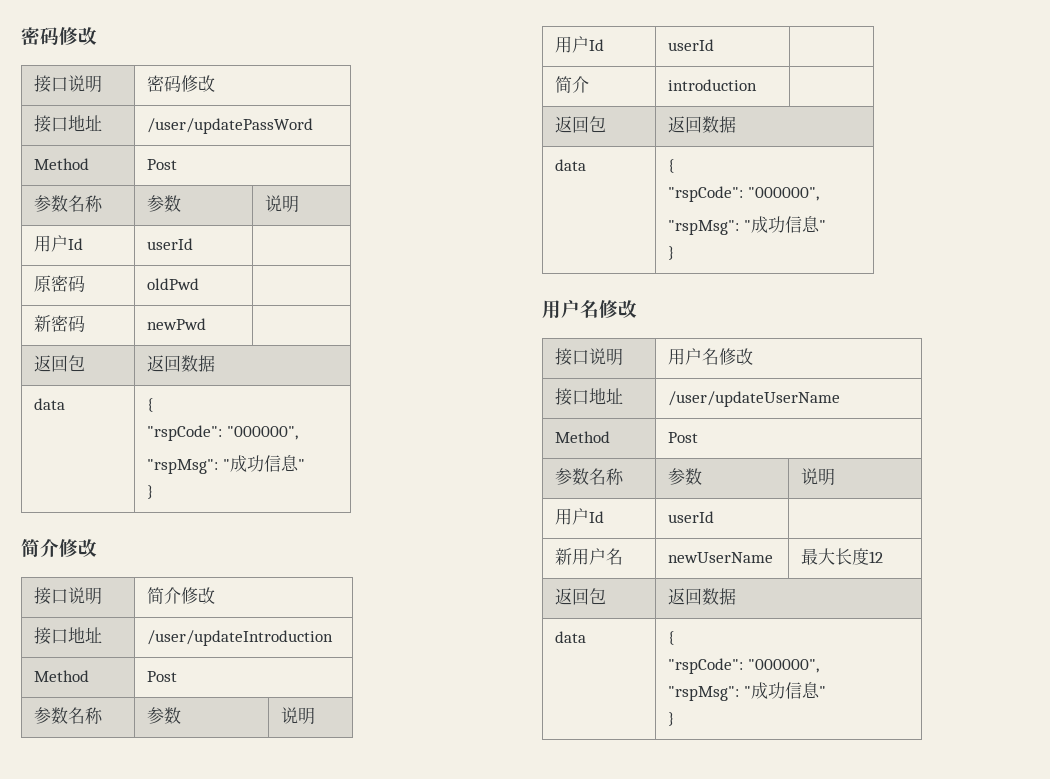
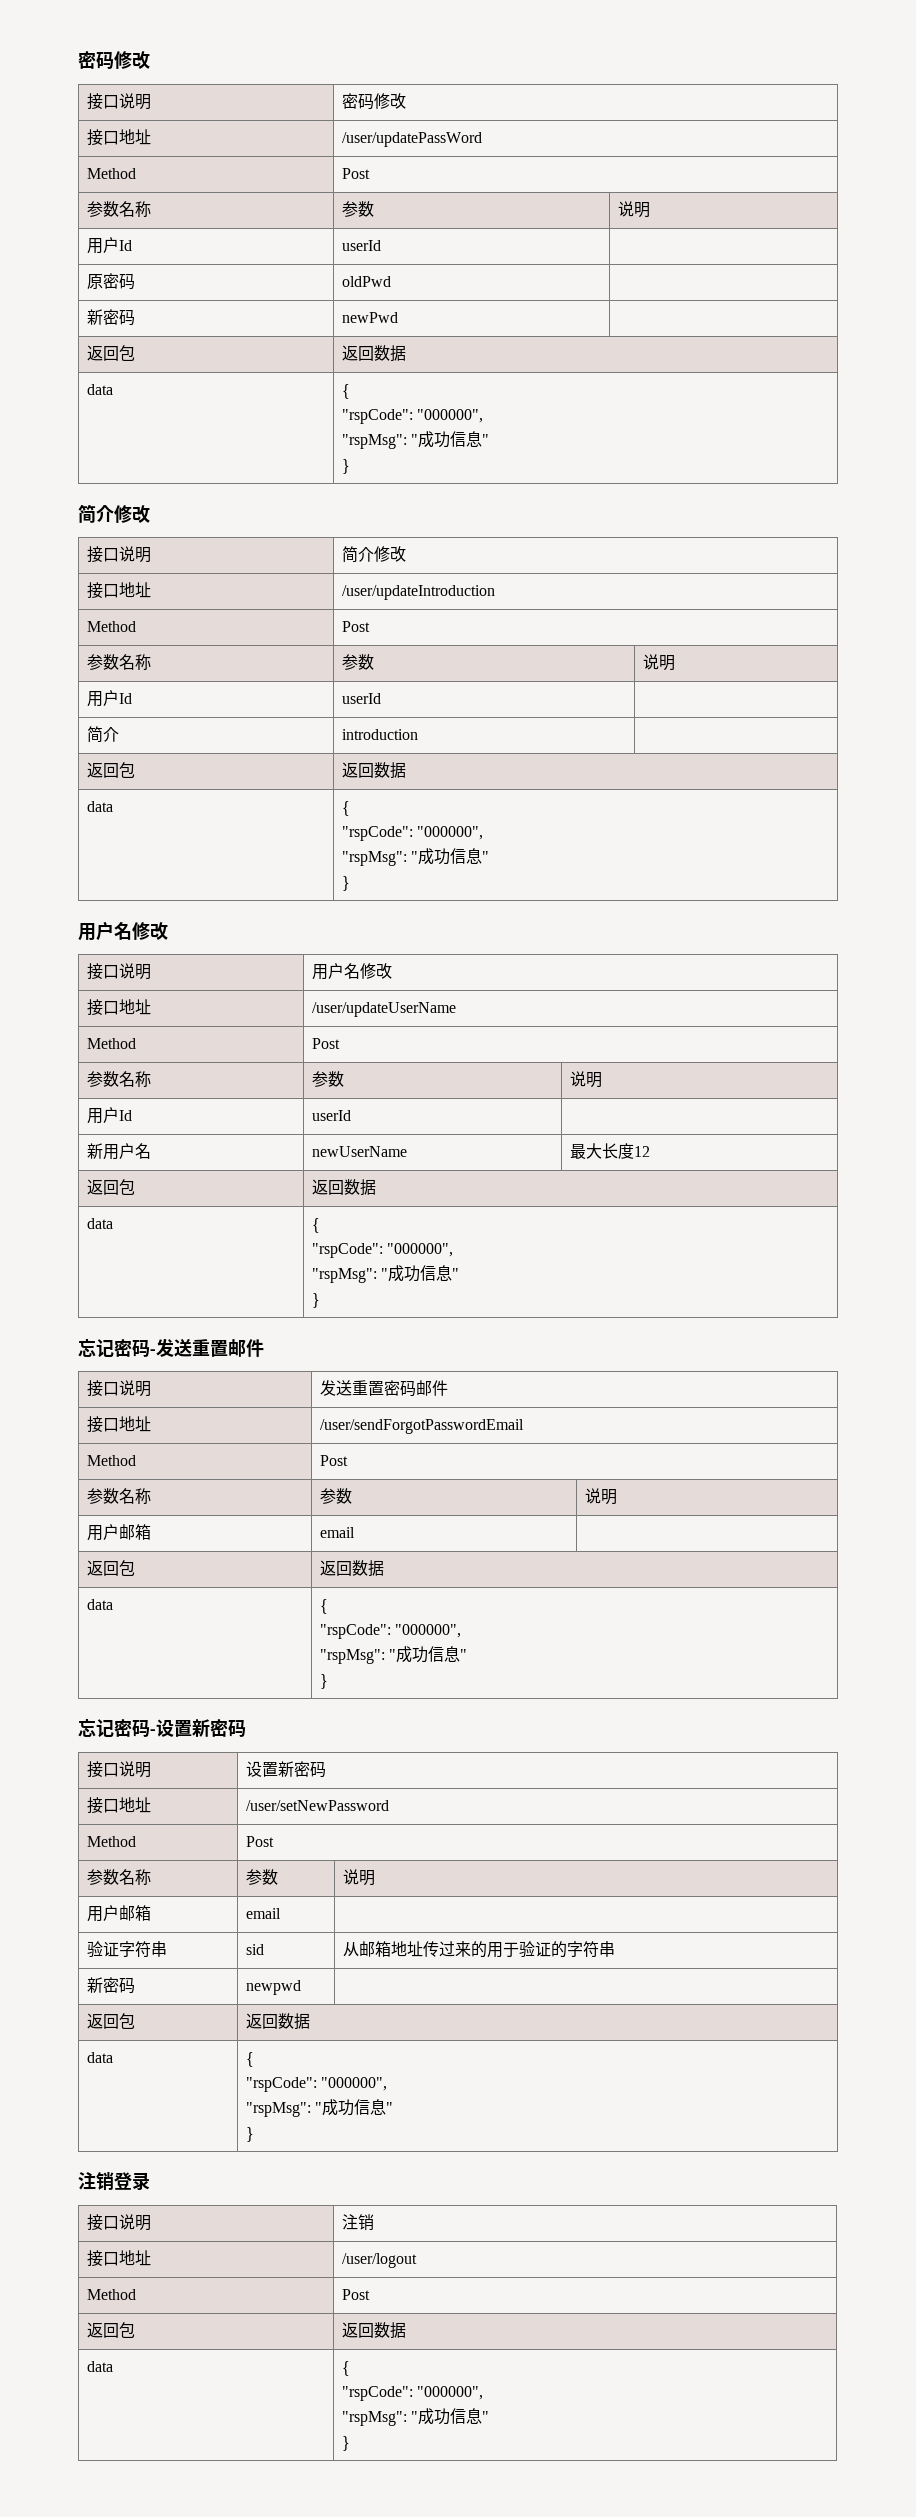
+ 忘记密码-发送重置邮件
+ 接口说明 | 发送重置密码邮件
+ 接口地址 | /user/sendForgotPasswordEmail
+ Method | Post
+ 参数名称 | 参数 | 说明
+ 用户邮箱 | email |
+ 返回包 | 返回数据
+ data | {
+ "rspCode": "000000",
+ "rspMsg": "成功信息"
+ }
+ 忘记密码-设置新密码
+ 接口说明 | 设置新密码
+ 接口地址 | /user/setNewPassword
+ Method | Post
+ 参数名称 | 参数 | 说明
+ 用户邮箱 | email |
+ 验证字符串 | sid | 从邮箱地址传过来的用于验证的字符串
+ 新密码 | newpwd |
+ 返回包 | 返回数据
+ data | {
+ "rspCode": "000000",
+ "rspMsg": "成功信息"
+ }
+ 注销登录
+ 接口说明 | 注销
+ 接口地址 | /user/logout
+ Method | Post
+ 返回包 | 返回数据
+ data | {
+ "rspCode": "000000",
+ "rspMsg": "成功信息"
+ }

